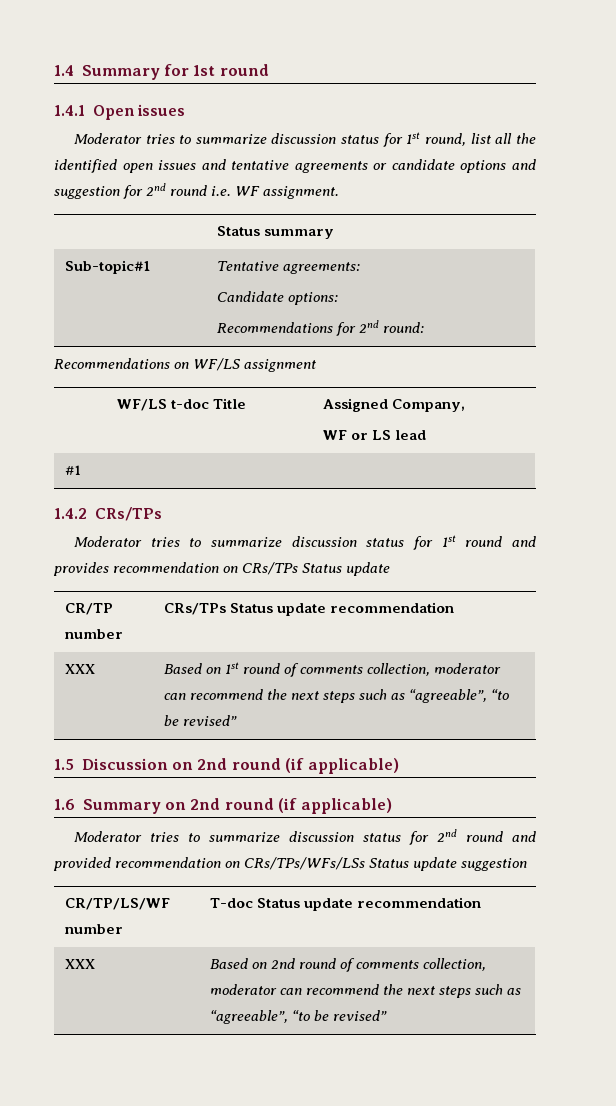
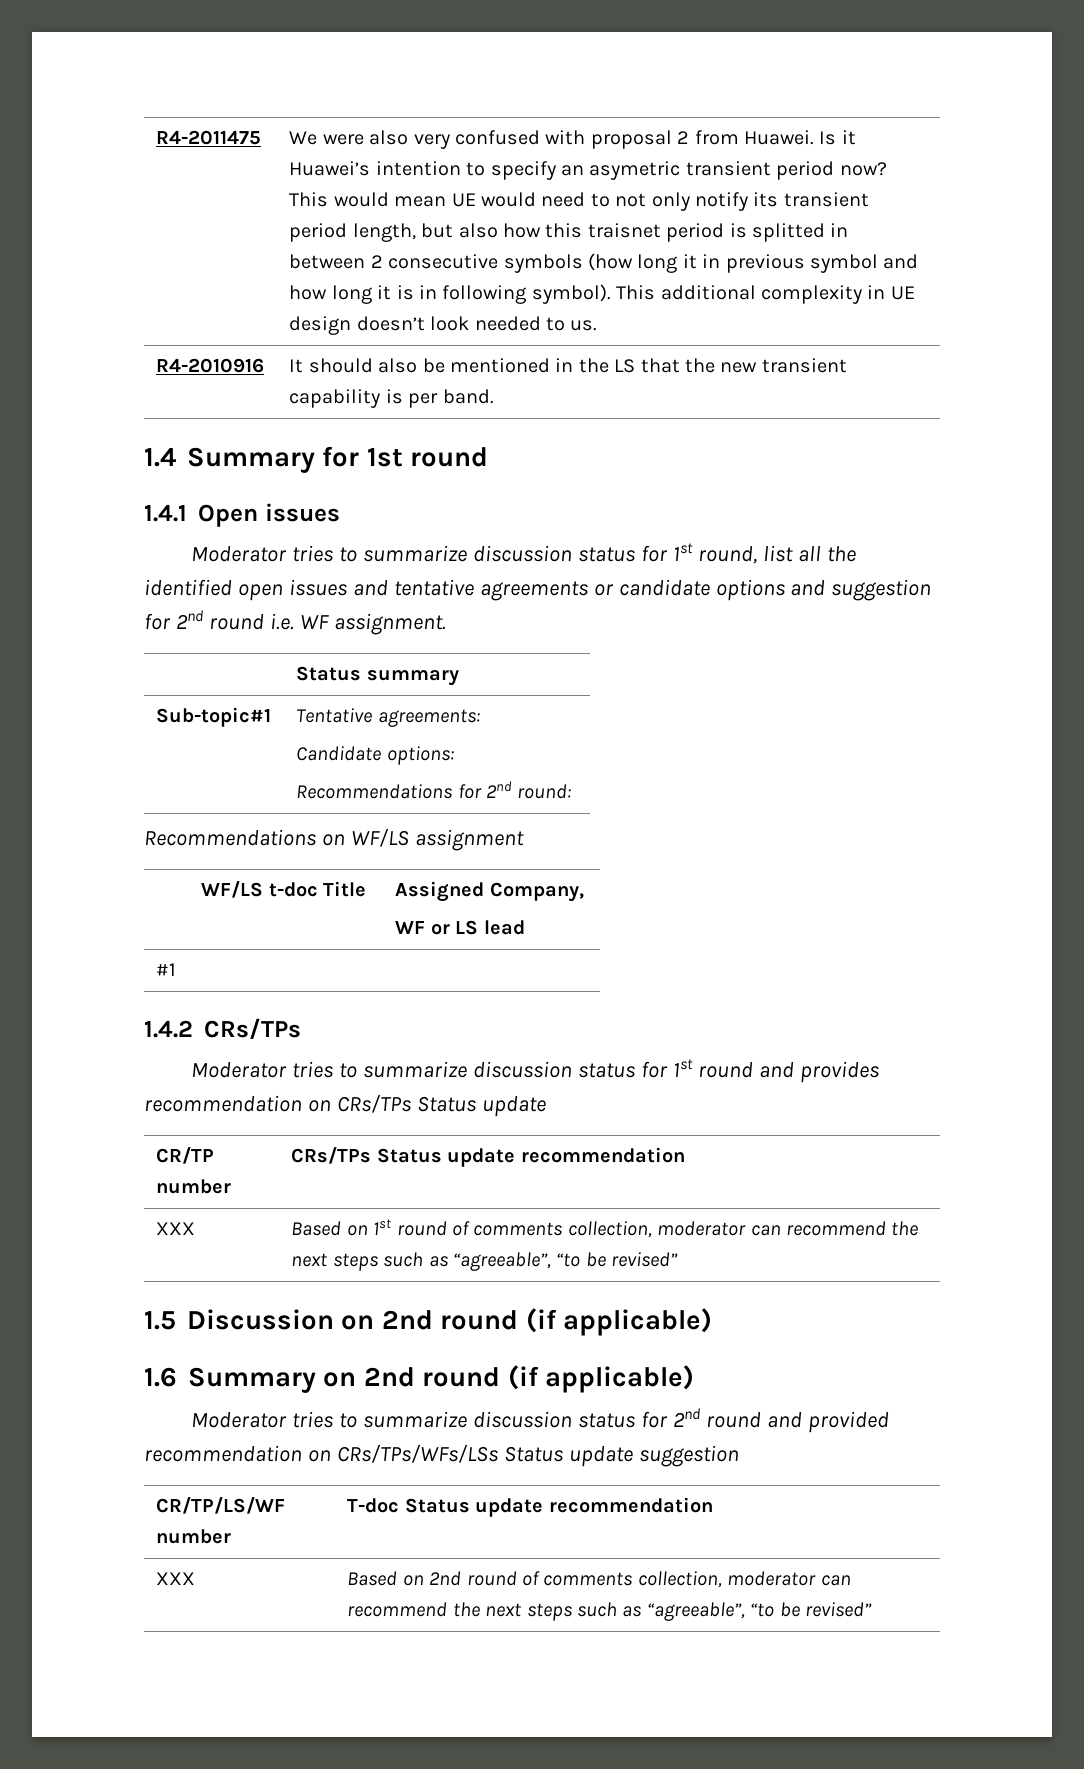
+ R4-2011475 | We were also very confused with proposal 2 from Huawei. Is it Huawei’s intention to specify an asymetric transient period now? This would mean UE would need to not only notify its transient period length, but also how this traisnet period is splitted in between 2 consecutive symbols (how long it in previous symbol and how long it is in following symbol). This additional complexity in UE design doesn’t look needed to us.
+ R4-2010916 | It should also be mentioned in the LS that the new transient capability is per band.

